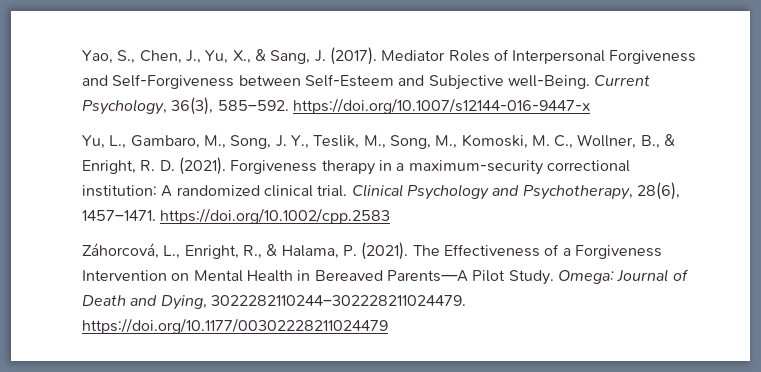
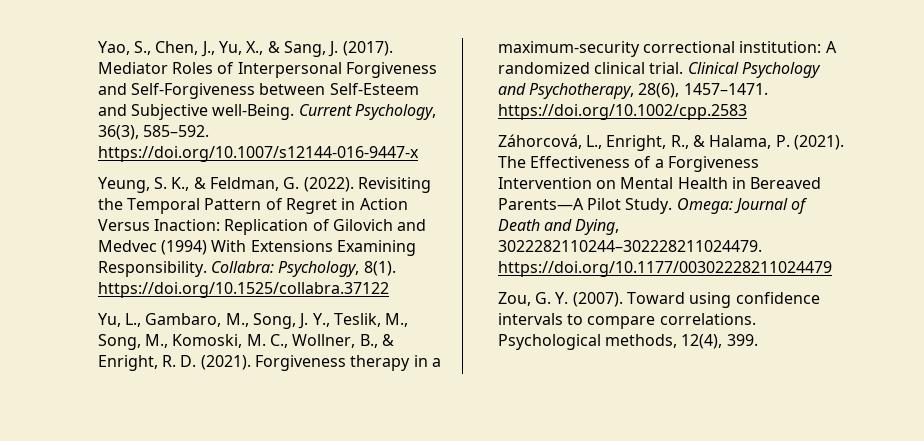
+ Yeung, S. K., & Feldman, G. (2022). Revisiting the Temporal Pattern of Regret in Action Versus Inaction: Replication of Gilovich and Medvec (1994) With Extensions Examining Responsibility. Collabra: Psychology, 8(1). https://doi.org/10.1525/collabra.37122
+ Zou, G. Y. (2007). Toward using confidence intervals to compare correlations. Psychological methods, 12(4), 399.

